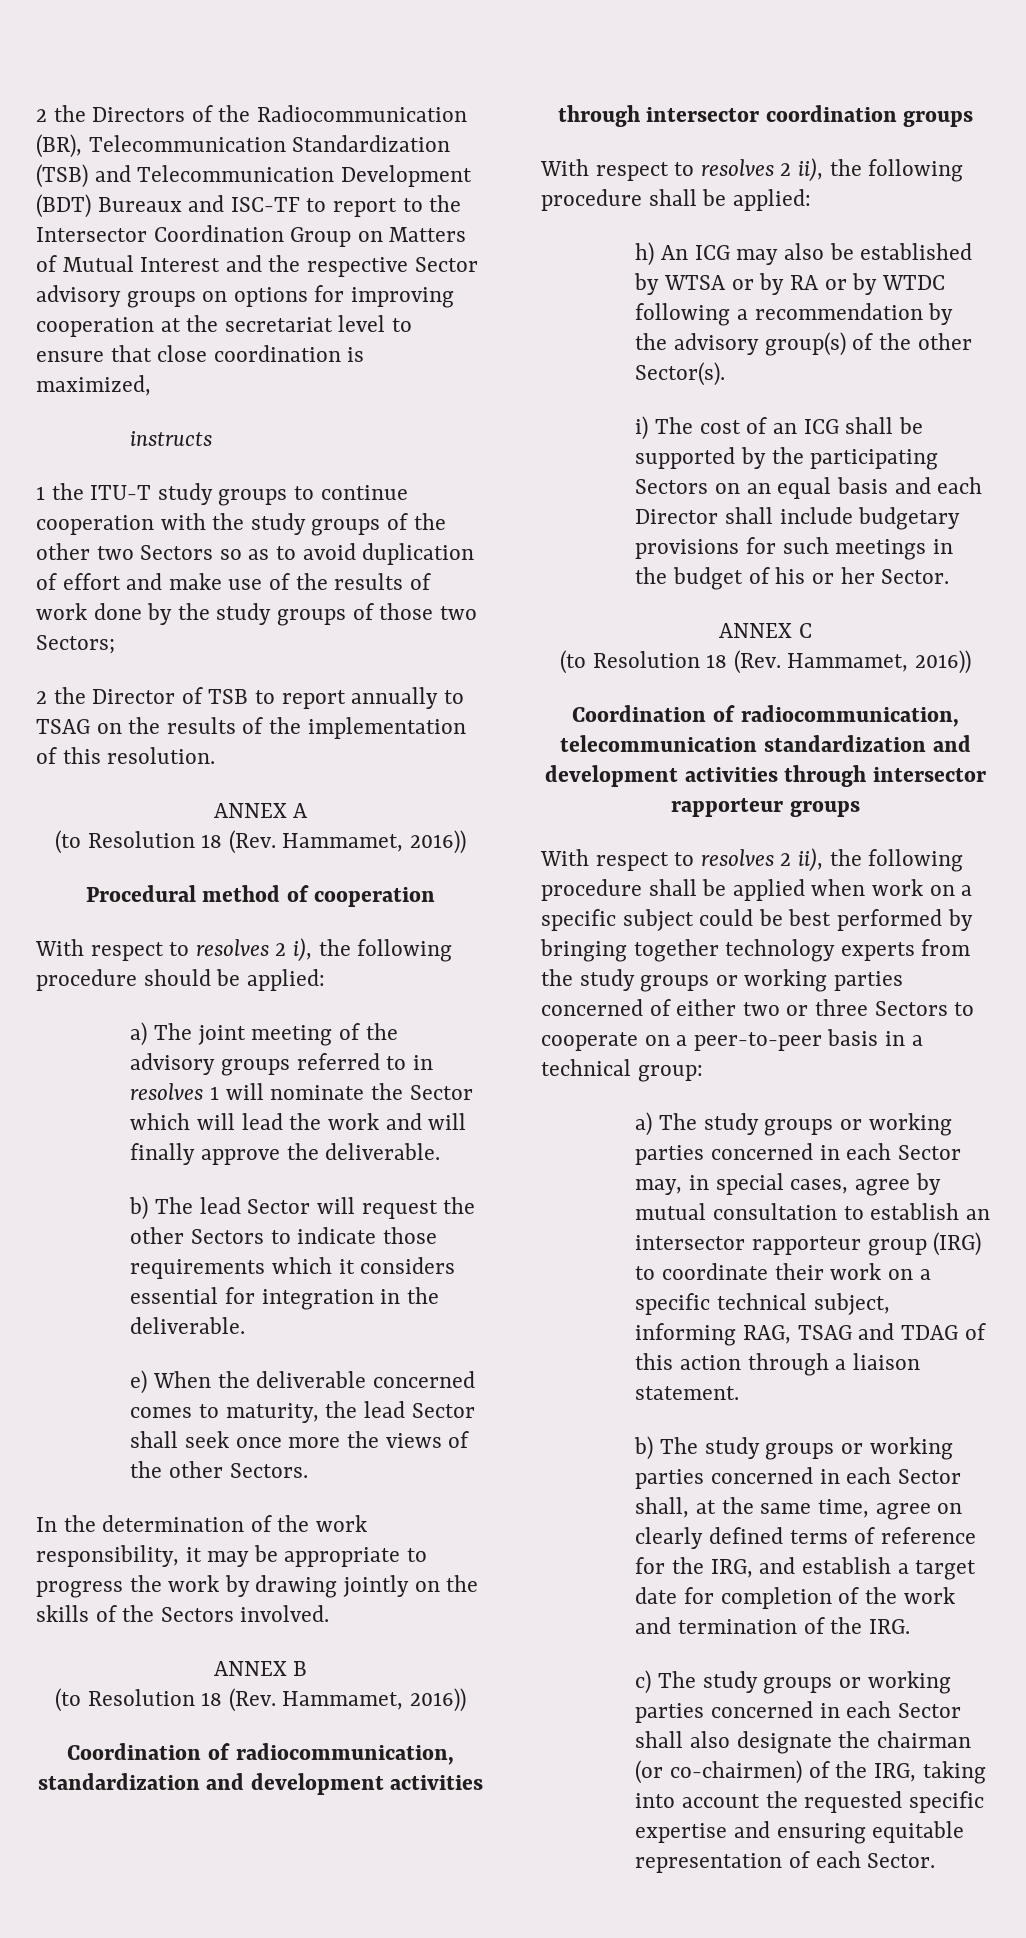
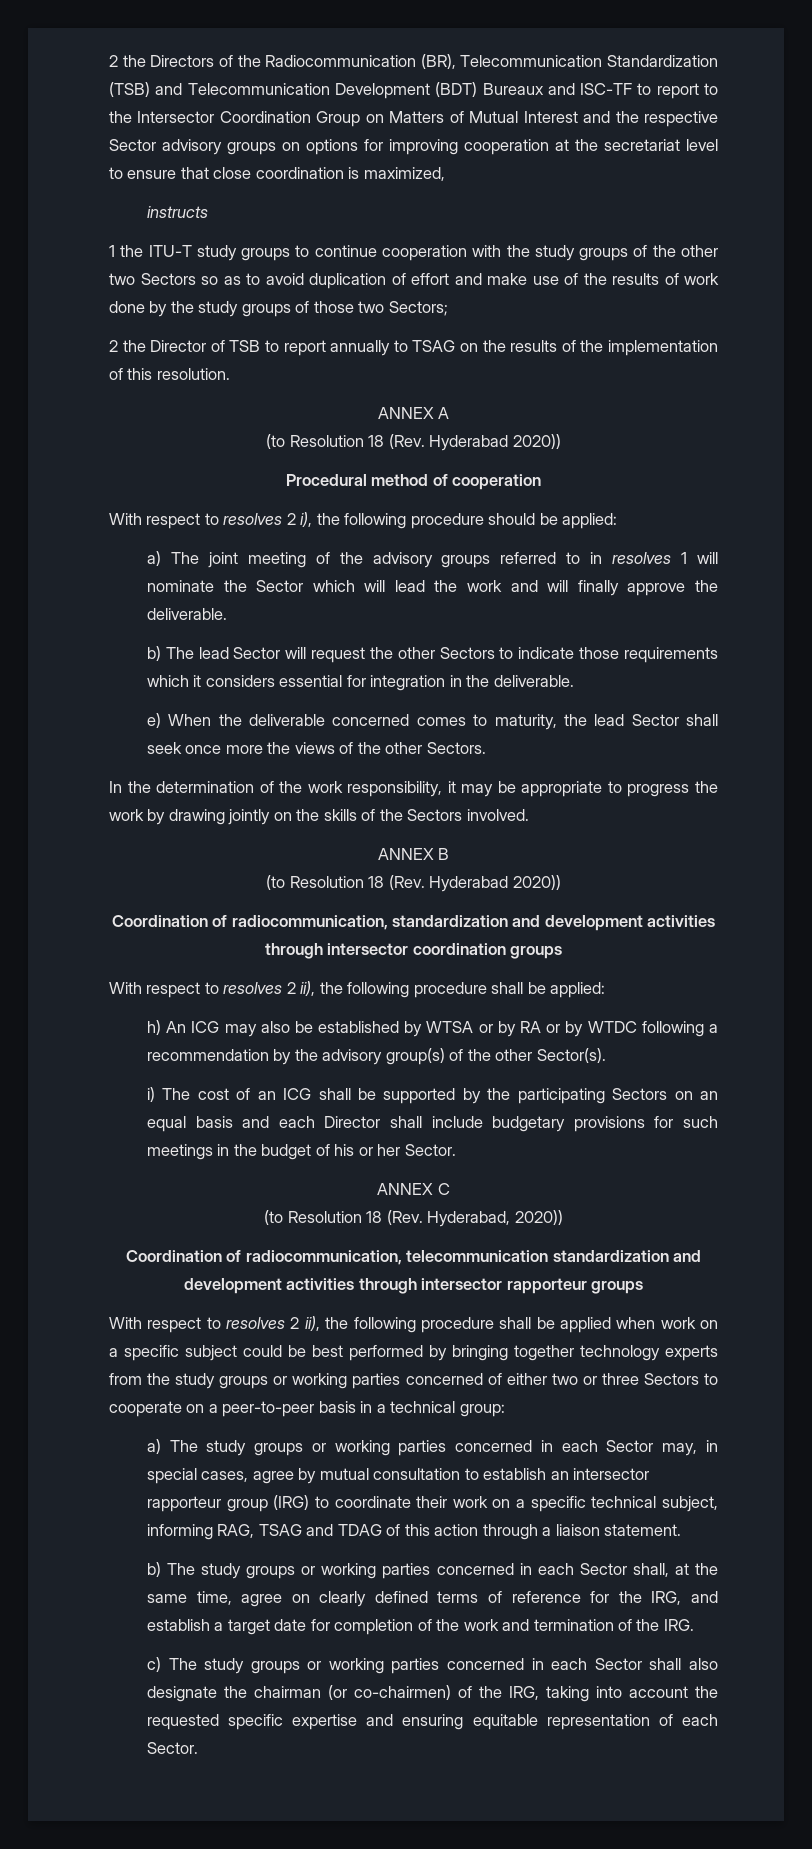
  ANNEX A
- (to Resolution 18 (Rev. Hammamet, 2016))
+ (to Resolution 18 (Rev. Hyderabad 2020))
  ANNEX B
- (to Resolution 18 (Rev. Hammamet, 2016))
+ (to Resolution 18 (Rev. Hyderabad 2020))
  ANNEX C
- (to Resolution 18 (Rev. Hammamet, 2016))
+ (to Resolution 18 (Rev. Hyderabad, 2020))

